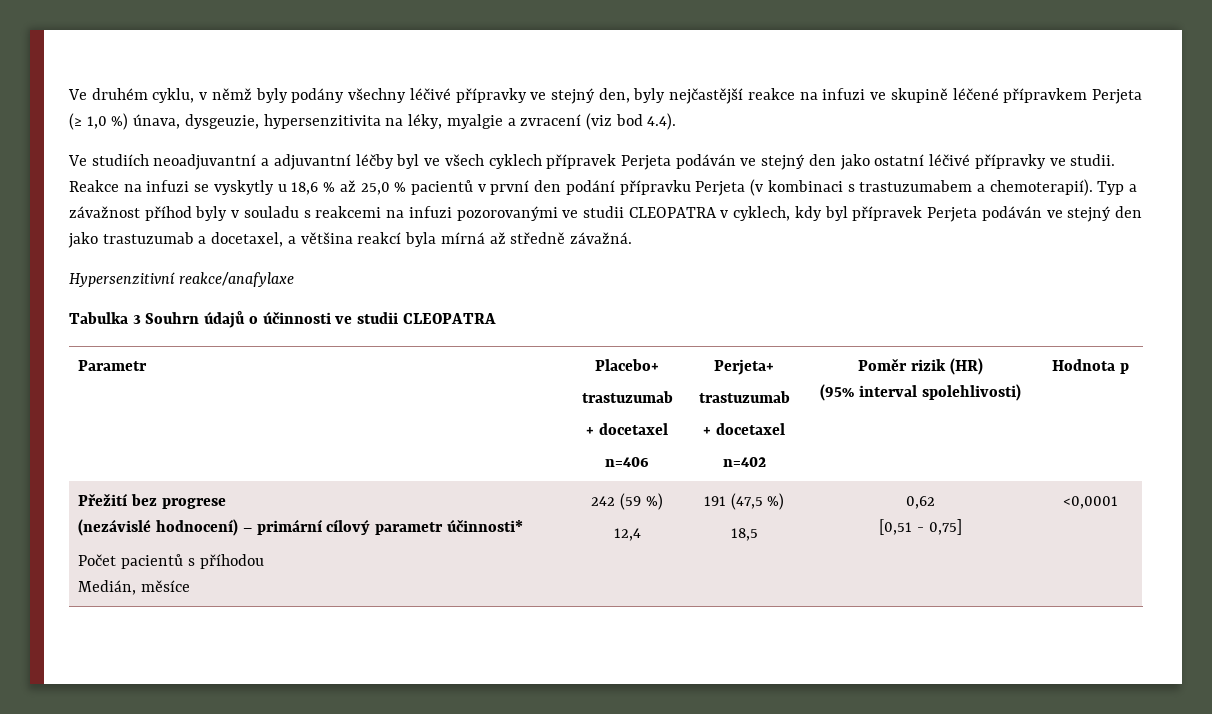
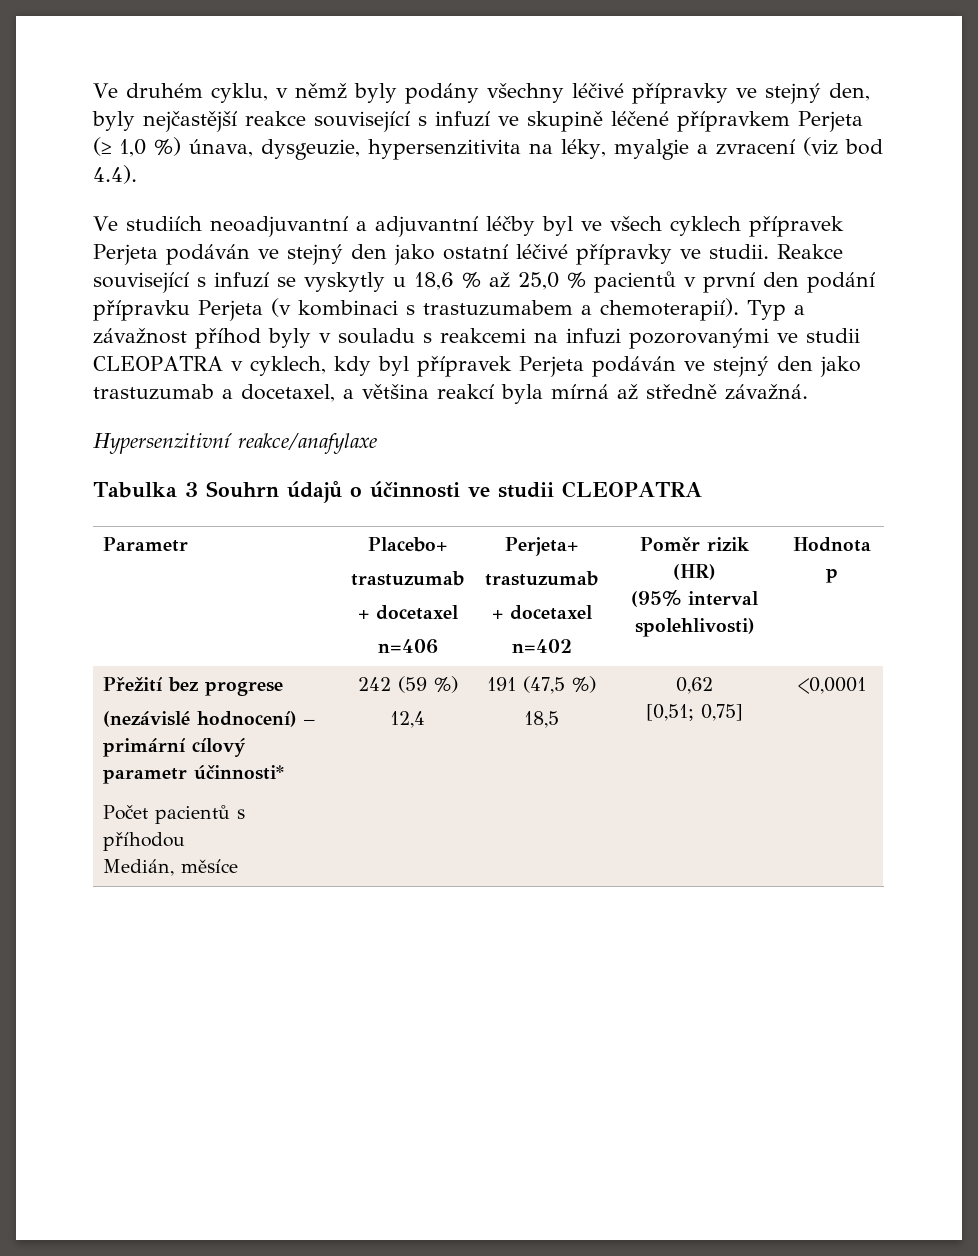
- Ve druhém cyklu, v němž byly podány všechny léčivé přípravky ve stejný den, byly nejčastější reakce na infuzi ve skupině léčené přípravkem Perjeta (≥ 1,0 %) únava, dysgeuzie, hypersenzitivita na léky, myalgie a zvracení (viz bod 4.4).
+ Ve druhém cyklu, v němž byly podány všechny léčivé přípravky ve stejný den, byly nejčastější reakce související s infuzí ve skupině léčené přípravkem Perjeta (≥ 1,0 %) únava, dysgeuzie, hypersenzitivita na léky, myalgie a zvracení (viz bod 4.4).
- Reakce na infuzi se vyskytly u 18,6 % až 25,0 % pacientů v první den podání přípravku Perjeta (v kombinaci s trastuzumabem a chemoterapií).
+ Reakce související s infuzí se vyskytly u 18,6 % až 25,0 % pacientů v první den podání přípravku Perjeta (v kombinaci s trastuzumabem a chemoterapií).
  Přežití bez progrese
  (nezávislé hodnocení) – primární cílový parametr účinnosti*
  Počet pacientů s příhodou
  Medián, měsíce | 242 (59 %)
  12,4 | 191 (47,5 %)
  18,5 | 0,62
- [0,51 - 0,75] | <0,0001
+ [0,51; 0,75] | <0,0001

